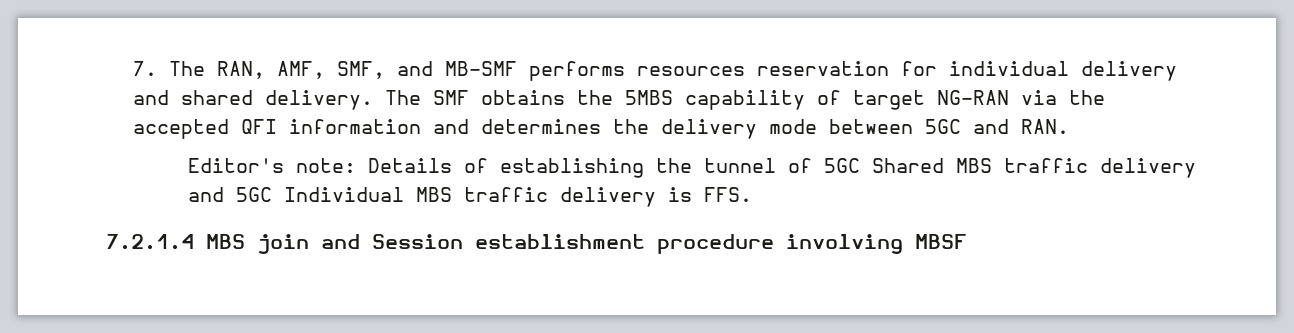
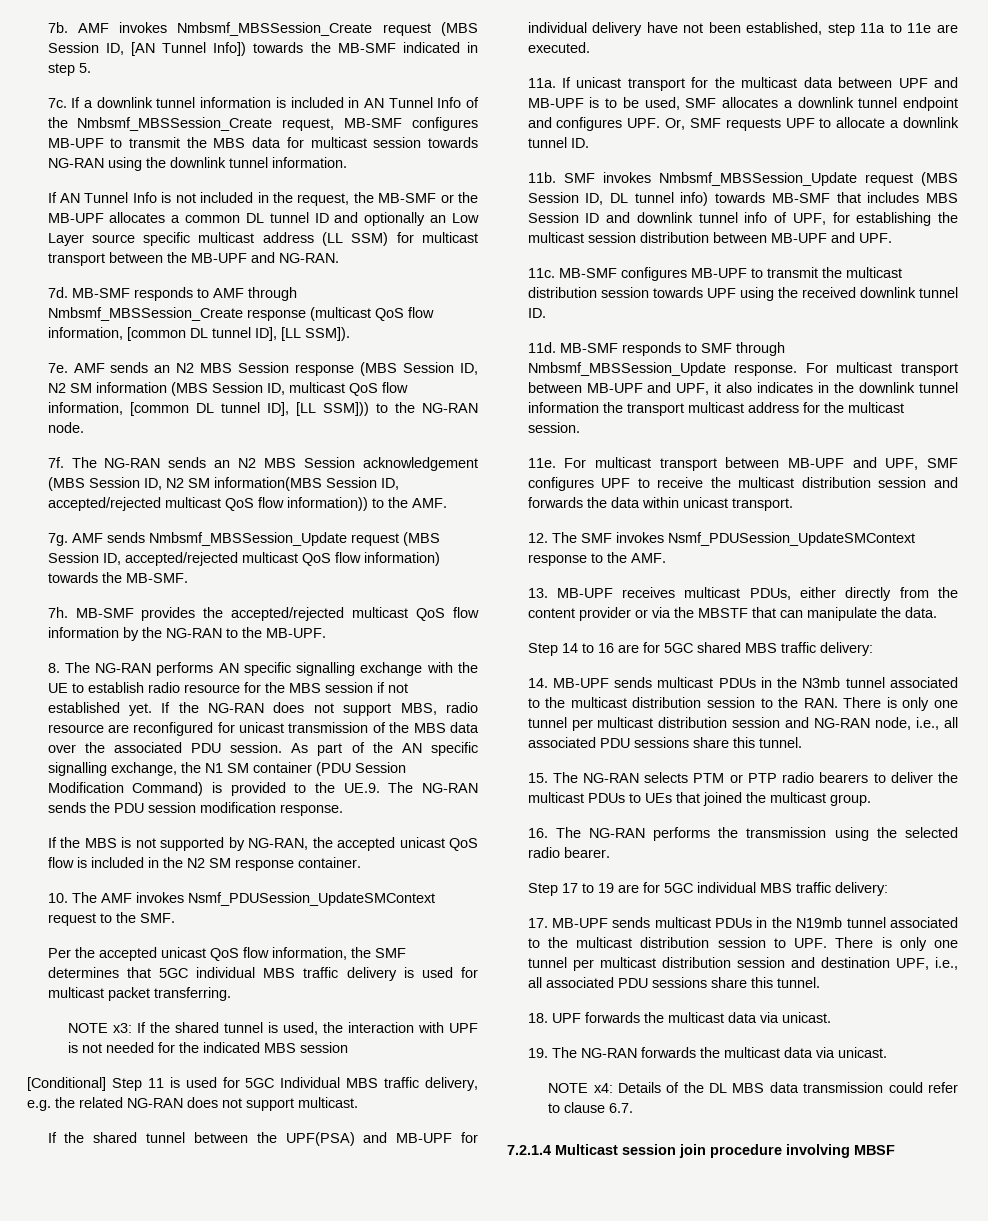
- 7. The RAN, AMF, SMF, and MB-SMF performs resources reservation for individual delivery and shared delivery. The SMF obtains the 5MBS capability of target NG-RAN via the accepted QFI information and determines the delivery mode between 5GC and RAN.
- Editor's note: Details of establishing the tunnel of 5GC Shared MBS traffic delivery and 5GC Individual MBS traffic delivery is FFS.
- 7.2.1.4 MBS join and Session establishment procedure involving MBSF
+ 7b. AMF invokes Nmbsmf_MBSSession_Create request (MBS Session ID, [AN Tunnel Info]) towards the MB-SMF indicated in step 5.
+ 7c. If a downlink tunnel information is included in AN Tunnel Info of the Nmbsmf_MBSSession_Create request, MB-SMF configures MB-UPF to transmit the MBS data for multicast session towards NG-RAN using the downlink tunnel information.
+ If AN Tunnel Info is not included in the request, the MB-SMF or the MB-UPF allocates a common DL tunnel ID and optionally an Low Layer source specific multicast address (LL SSM) for multicast transport between the MB-UPF and NG-RAN.
+ 7d. MB-SMF responds to AMF through Nmbsmf_MBSSession_Create response (multicast QoS flow information, [common DL tunnel ID], [LL SSM]).
+ 7e. AMF sends an N2 MBS Session response (MBS Session ID, N2 SM information (MBS Session ID, multicast QoS flow information, [common DL tunnel ID], [LL SSM])) to the NG-RAN node.
+ 7f. The NG-RAN sends an N2 MBS Session acknowledgement (MBS Session ID, N2 SM information(MBS Session ID, accepted/rejected multicast QoS flow information)) to the AMF.
+ 7g. AMF sends Nmbsmf_MBSSession_Update request (MBS Session ID, accepted/rejected multicast QoS flow information) towards the MB-SMF.
+ 7h. MB-SMF provides the accepted/rejected multicast QoS flow information by the NG-RAN to the MB-UPF.
+ 8. The NG-RAN performs AN specific signalling exchange with the UE to establish radio resource for the MBS session if not established yet. If the NG-RAN does not support MBS, radio resource are reconfigured for unicast transmission of the MBS data over the associated PDU session. As part of the AN specific signalling exchange, the N1 SM container (PDU Session Modification Command) is provided to the UE.9. The NG-RAN sends the PDU session modification response.
+ If the MBS is not supported by NG-RAN, the accepted unicast QoS flow is included in the N2 SM response container.
+ 10. The AMF invokes Nsmf_PDUSession_UpdateSMContext request to the SMF.
+ Per the accepted unicast QoS flow information, the SMF determines that 5GC individual MBS traffic delivery is used for multicast packet transferring.
+ NOTE x3: If the shared tunnel is used, the interaction with UPF is not needed for the indicated MBS session
+ [Conditional] Step 11 is used for 5GC Individual MBS traffic delivery, e.g. the related NG-RAN does not support multicast.
+ If the shared tunnel between the UPF(PSA) and MB-UPF for individual delivery have not been established, step 11a to 11e are executed.
+ 11a. If unicast transport for the multicast data between UPF and MB-UPF is to be used, SMF allocates a downlink tunnel endpoint and configures UPF. Or, SMF requests UPF to allocate a downlink tunnel ID.
+ 11b. SMF invokes Nmbsmf_MBSSession_Update request (MBS Session ID, DL tunnel info) towards MB-SMF that includes MBS Session ID and downlink tunnel info of UPF, for establishing the multicast session distribution between MB-UPF and UPF.
+ 11c. MB-SMF configures MB-UPF to transmit the multicast distribution session towards UPF using the received downlink tunnel ID.
+ 11d. MB-SMF responds to SMF through Nmbsmf_MBSSession_Update response. For multicast transport between MB-UPF and UPF, it also indicates in the downlink tunnel information the transport multicast address for the multicast session.
+ 11e. For multicast transport between MB-UPF and UPF, SMF configures UPF to receive the multicast distribution session and forwards the data within unicast transport.
+ 12. The SMF invokes Nsmf_PDUSession_UpdateSMContext response to the AMF.
+ 13. MB-UPF receives multicast PDUs, either directly from the content provider or via the MBSTF that can manipulate the data.
+ Step 14 to 16 are for 5GC shared MBS traffic delivery:
+ 14. MB-UPF sends multicast PDUs in the N3mb tunnel associated to the multicast distribution session to the RAN. There is only one tunnel per multicast distribution session and NG-RAN node, i.e., all associated PDU sessions share this tunnel.
+ 15. The NG-RAN selects PTM or PTP radio bearers to deliver the multicast PDUs to UEs that joined the multicast group.
+ 16. The NG-RAN performs the transmission using the selected radio bearer.
+ Step 17 to 19 are for 5GC individual MBS traffic delivery:
+ 17. MB-UPF sends multicast PDUs in the N19mb tunnel associated to the multicast distribution session to UPF. There is only one tunnel per multicast distribution session and destination UPF, i.e., all associated PDU sessions share this tunnel.
+ 18. UPF forwards the multicast data via unicast.
+ 19. The NG-RAN forwards the multicast data via unicast.
+ NOTE x4: Details of the DL MBS data transmission could refer to clause 6.7.
+ 7.2.1.4 Multicast session join procedure involving MBSF

